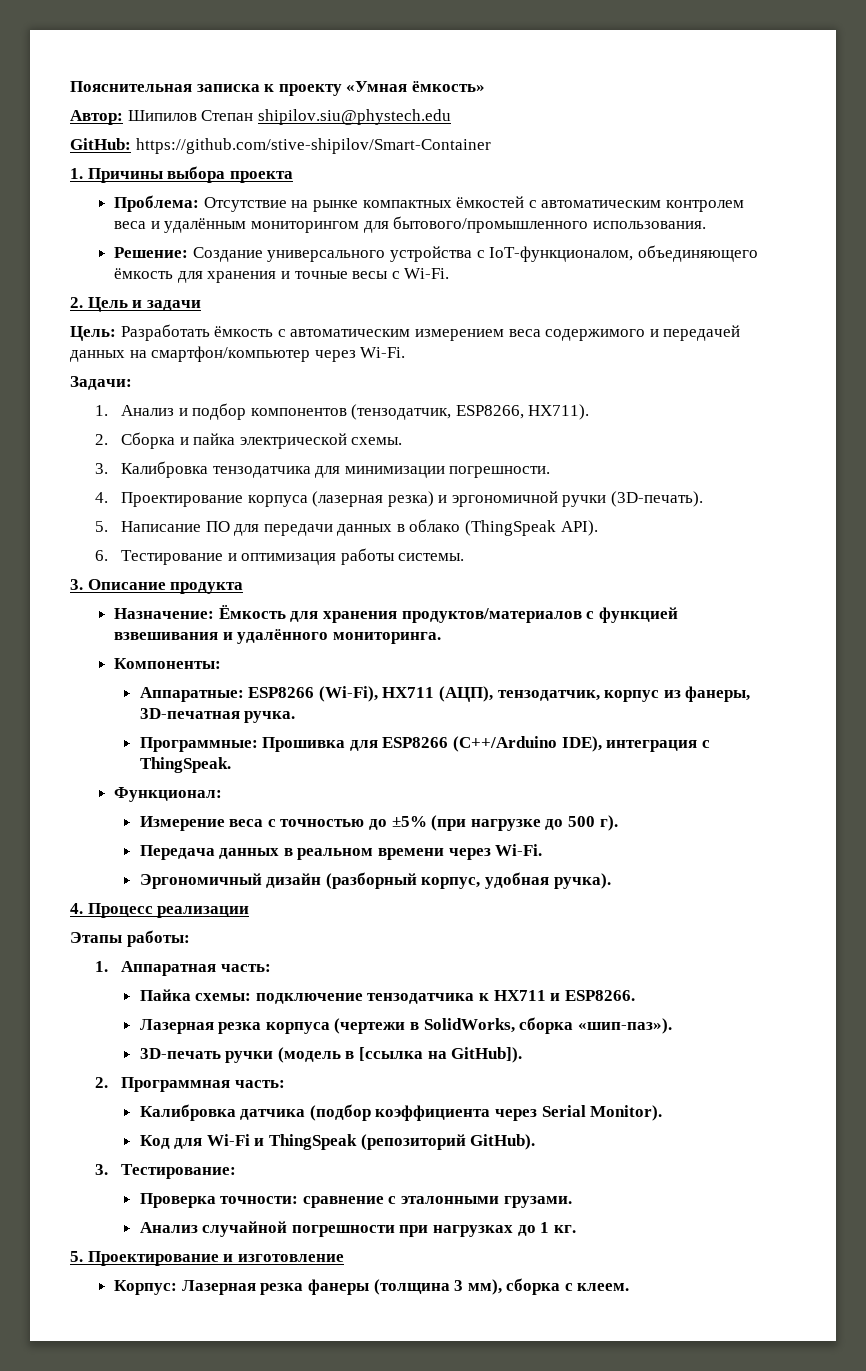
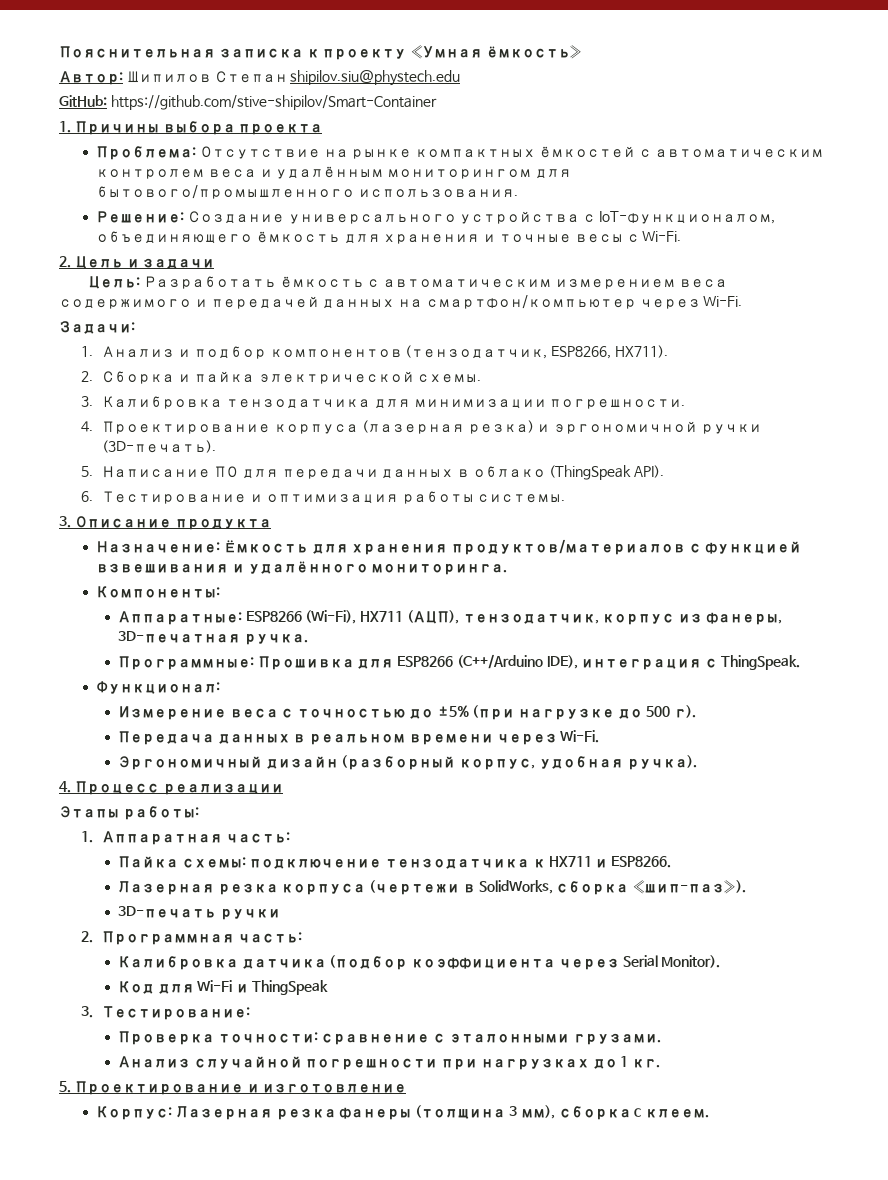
- 3D-печать ручки (модель в [ссылка на GitHub]).
+ 3D-печать ручки
- Код для Wi-Fi и ThingSpeak (репозиторий GitHub).
+ Код для Wi-Fi и ThingSpeak

